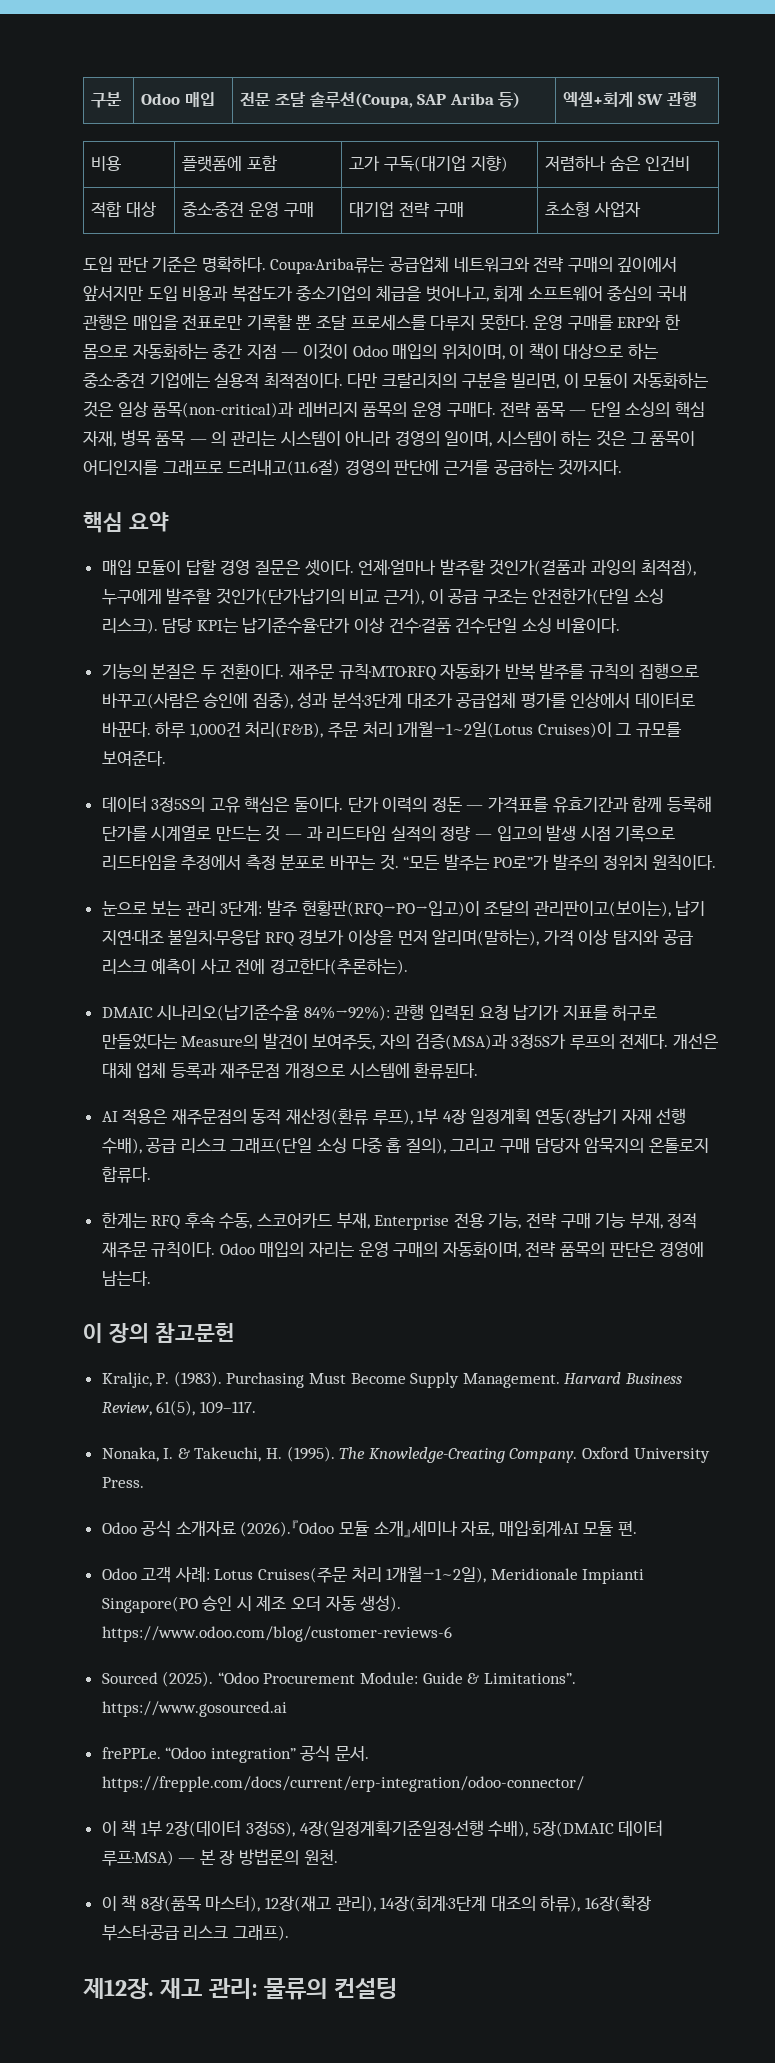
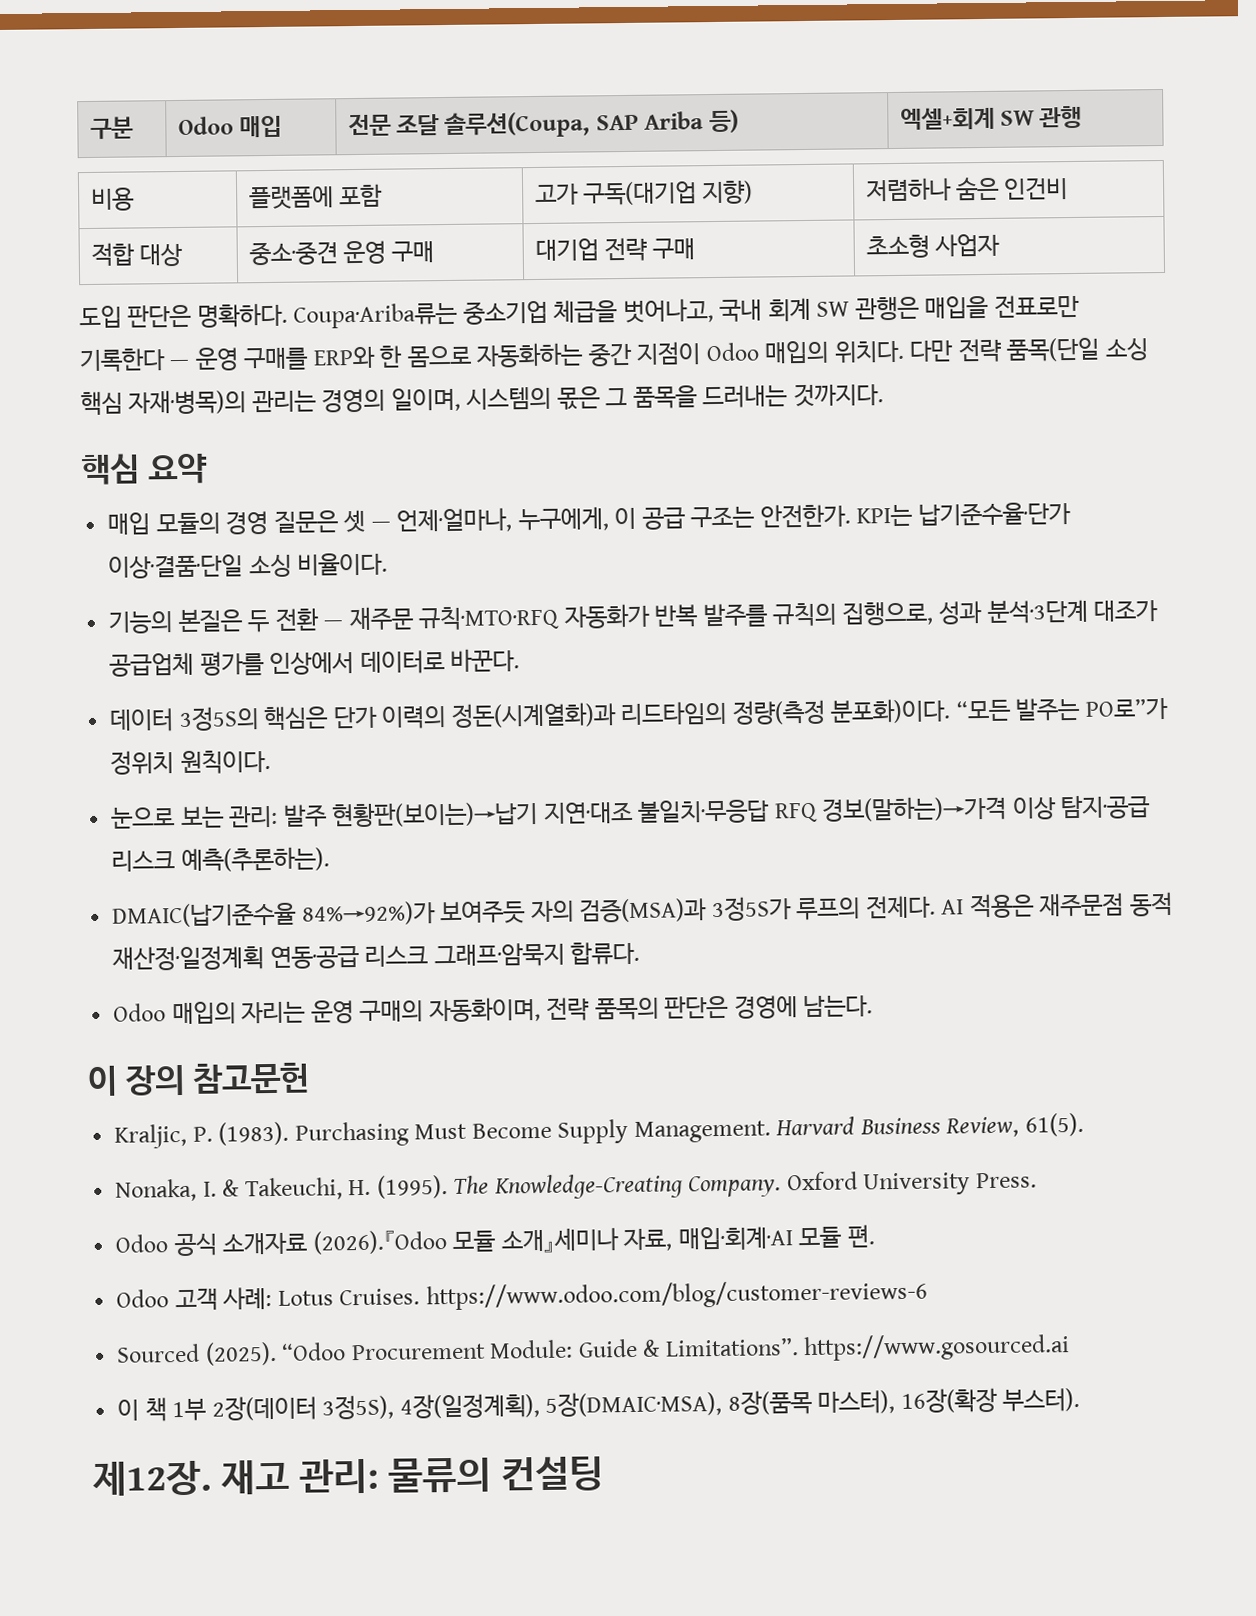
- 도입 판단 기준은 명확하다. Coupa·Ariba류는 공급업체 네트워크와 전략 구매의 깊이에서 앞서지만 도입 비용과 복잡도가 중소기업의 체급을 벗어나고, 회계 소프트웨어 중심의 국내 관행은 매입을 전표로만 기록할 뿐 조달 프로세스를 다루지 못한다. 운영 구매를 ERP와 한 몸으로 자동화하는 중간 지점 — 이것이 Odoo 매입의 위치이며, 이 책이 대상으로 하는 중소·중견 기업에는 실용적 최적점이다. 다만 크랄리치의 구분을 빌리면, 이 모듈이 자동화하는 것은 일상 품목(non-critical)과 레버리지 품목의 운영 구매다. 전략 품목 — 단일 소싱의 핵심 자재, 병목 품목 — 의 관리는 시스템이 아니라 경영의 일이며, 시스템이 하는 것은 그 품목이 어디인지를 그래프로 드러내고(11.6절) 경영의 판단에 근거를 공급하는 것까지다.
+ 도입 판단은 명확하다. Coupa·Ariba류는 중소기업 체급을 벗어나고, 국내 회계 SW 관행은 매입을 전표로만 기록한다 — 운영 구매를 ERP와 한 몸으로 자동화하는 중간 지점이 Odoo 매입의 위치다. 다만 전략 품목(단일 소싱 핵심 자재·병목)의 관리는 경영의 일이며, 시스템의 몫은 그 품목을 드러내는 것까지다.
  핵심 요약
- 매입 모듈이 답할 경영 질문은 셋이다. 언제·얼마나 발주할 것인가(결품과 과잉의 최적점), 누구에게 발주할 것인가(단가·납기의 비교 근거), 이 공급 구조는 안전한가(단일 소싱 리스크). 담당 KPI는 납기준수율·단가 이상 건수·결품 건수·단일 소싱 비율이다.
+ 매입 모듈의 경영 질문은 셋 — 언제·얼마나, 누구에게, 이 공급 구조는 안전한가. KPI는 납기준수율·단가 이상·결품·단일 소싱 비율이다.
- 기능의 본질은 두 전환이다. 재주문 규칙·MTO·RFQ 자동화가 반복 발주를 규칙의 집행으로 바꾸고(사람은 승인에 집중), 성과 분석·3단계 대조가 공급업체 평가를 인상에서 데이터로 바꾼다. 하루 1,000건 처리(F&B), 주문 처리 1개월→1~2일(Lotus Cruises)이 그 규모를 보여준다.
- 데이터 3정5S의 고유 핵심은 둘이다. 단가 이력의 정돈 — 가격표를 유효기간과 함께 등록해 단가를 시계열로 만드는 것 — 과 리드타임 실적의 정량 — 입고의 발생 시점 기록으로 리드타임을 추정에서 측정 분포로 바꾸는 것.
+ 기능의 본질은 두 전환 — 재주문 규칙·MTO·RFQ 자동화가 반복 발주를 규칙의 집행으로, 성과 분석·3단계 대조가 공급업체 평가를 인상에서 데이터로 바꾼다.
+ 데이터 3정5S의 핵심은 단가 이력의 정돈(시계열화)과 리드타임의 정량(측정 분포화)이다.
- “모든 발주는 PO로”가 발주의 정위치 원칙이다.
+ “모든 발주는 PO로”가 정위치 원칙이다.
- 눈으로 보는 관리 3단계: 발주 현황판(RFQ→PO→입고)이 조달의 관리판이고(보이는), 납기 지연·대조 불일치·무응답 RFQ 경보가 이상을 먼저 알리며(말하는), 가격 이상 탐지와 공급 리스크 예측이 사고 전에 경고한다(추론하는).
- DMAIC 시나리오(납기준수율 84%→92%): 관행 입력된 요청 납기가 지표를 허구로 만들었다는 Measure의 발견이 보여주듯, 자의 검증(MSA)과 3정5S가 루프의 전제다.
+ 눈으로 보는 관리: 발주 현황판(보이는)→납기 지연·대조 불일치·무응답 RFQ 경보(말하는)→가격 이상 탐지·공급 리스크 예측(추론하는).
+ DMAIC(납기준수율 84%→92%)가 보여주듯 자의 검증(MSA)과 3정5S가 루프의 전제다.
- 개선은 대체 업체 등록과 재주문점 개정으로 시스템에 환류된다.
- AI 적용은 재주문점의 동적 재산정(환류 루프), 1부 4장 일정계획 연동(장납기 자재 선행 수배), 공급 리스크 그래프(단일 소싱 다중 홉 질의), 그리고 구매 담당자 암묵지의 온톨로지 합류다.
- 한계는 RFQ 후속 수동, 스코어카드 부재, Enterprise 전용 기능, 전략 구매 기능 부재, 정적 재주문 규칙이다. Odoo 매입의 자리는 운영 구매의 자동화이며, 전략 품목의 판단은 경영에 남는다.
+ AI 적용은 재주문점 동적 재산정·일정계획 연동·공급 리스크 그래프·암묵지 합류다.
+ Odoo 매입의 자리는 운영 구매의 자동화이며, 전략 품목의 판단은 경영에 남는다.
- Harvard Business Review, 61(5), 109–117.
+ Harvard Business Review, 61(5).
- Odoo 고객 사례: Lotus Cruises(주문 처리 1개월→1~2일), Meridionale Impianti Singapore(PO 승인 시 제조 오더 자동 생성). https://www.odoo.com/blog/customer-reviews-6
+ Odoo 고객 사례: Lotus Cruises. https://www.odoo.com/blog/customer-reviews-6
- frePPLe. “Odoo integration” 공식 문서. https://frepple.com/docs/current/erp-integration/odoo-connector/
- 이 책 1부 2장(데이터 3정5S), 4장(일정계획·기준일정·선행 수배), 5장(DMAIC 데이터 루프·MSA) — 본 장 방법론의 원천.
- 이 책 8장(품목 마스터), 12장(재고 관리), 14장(회계·3단계 대조의 하류), 16장(확장 부스터·공급 리스크 그래프).
+ 이 책 1부 2장(데이터 3정5S), 4장(일정계획), 5장(DMAIC·MSA), 8장(품목 마스터), 16장(확장 부스터).

